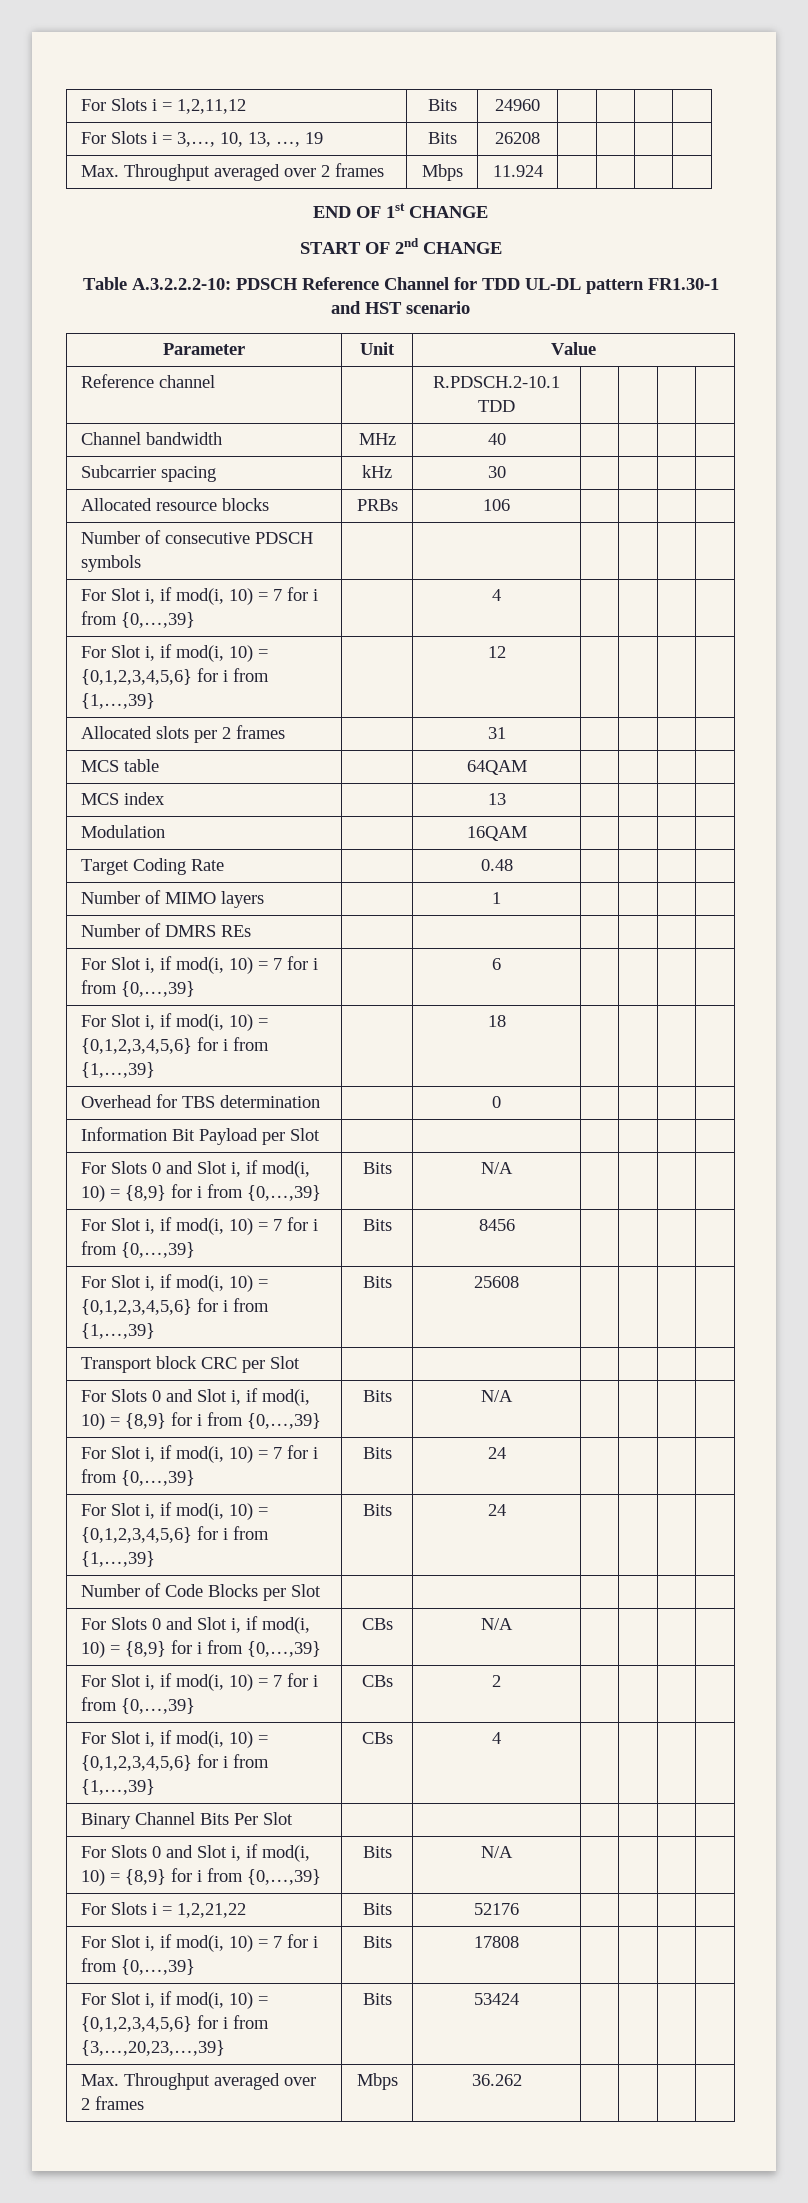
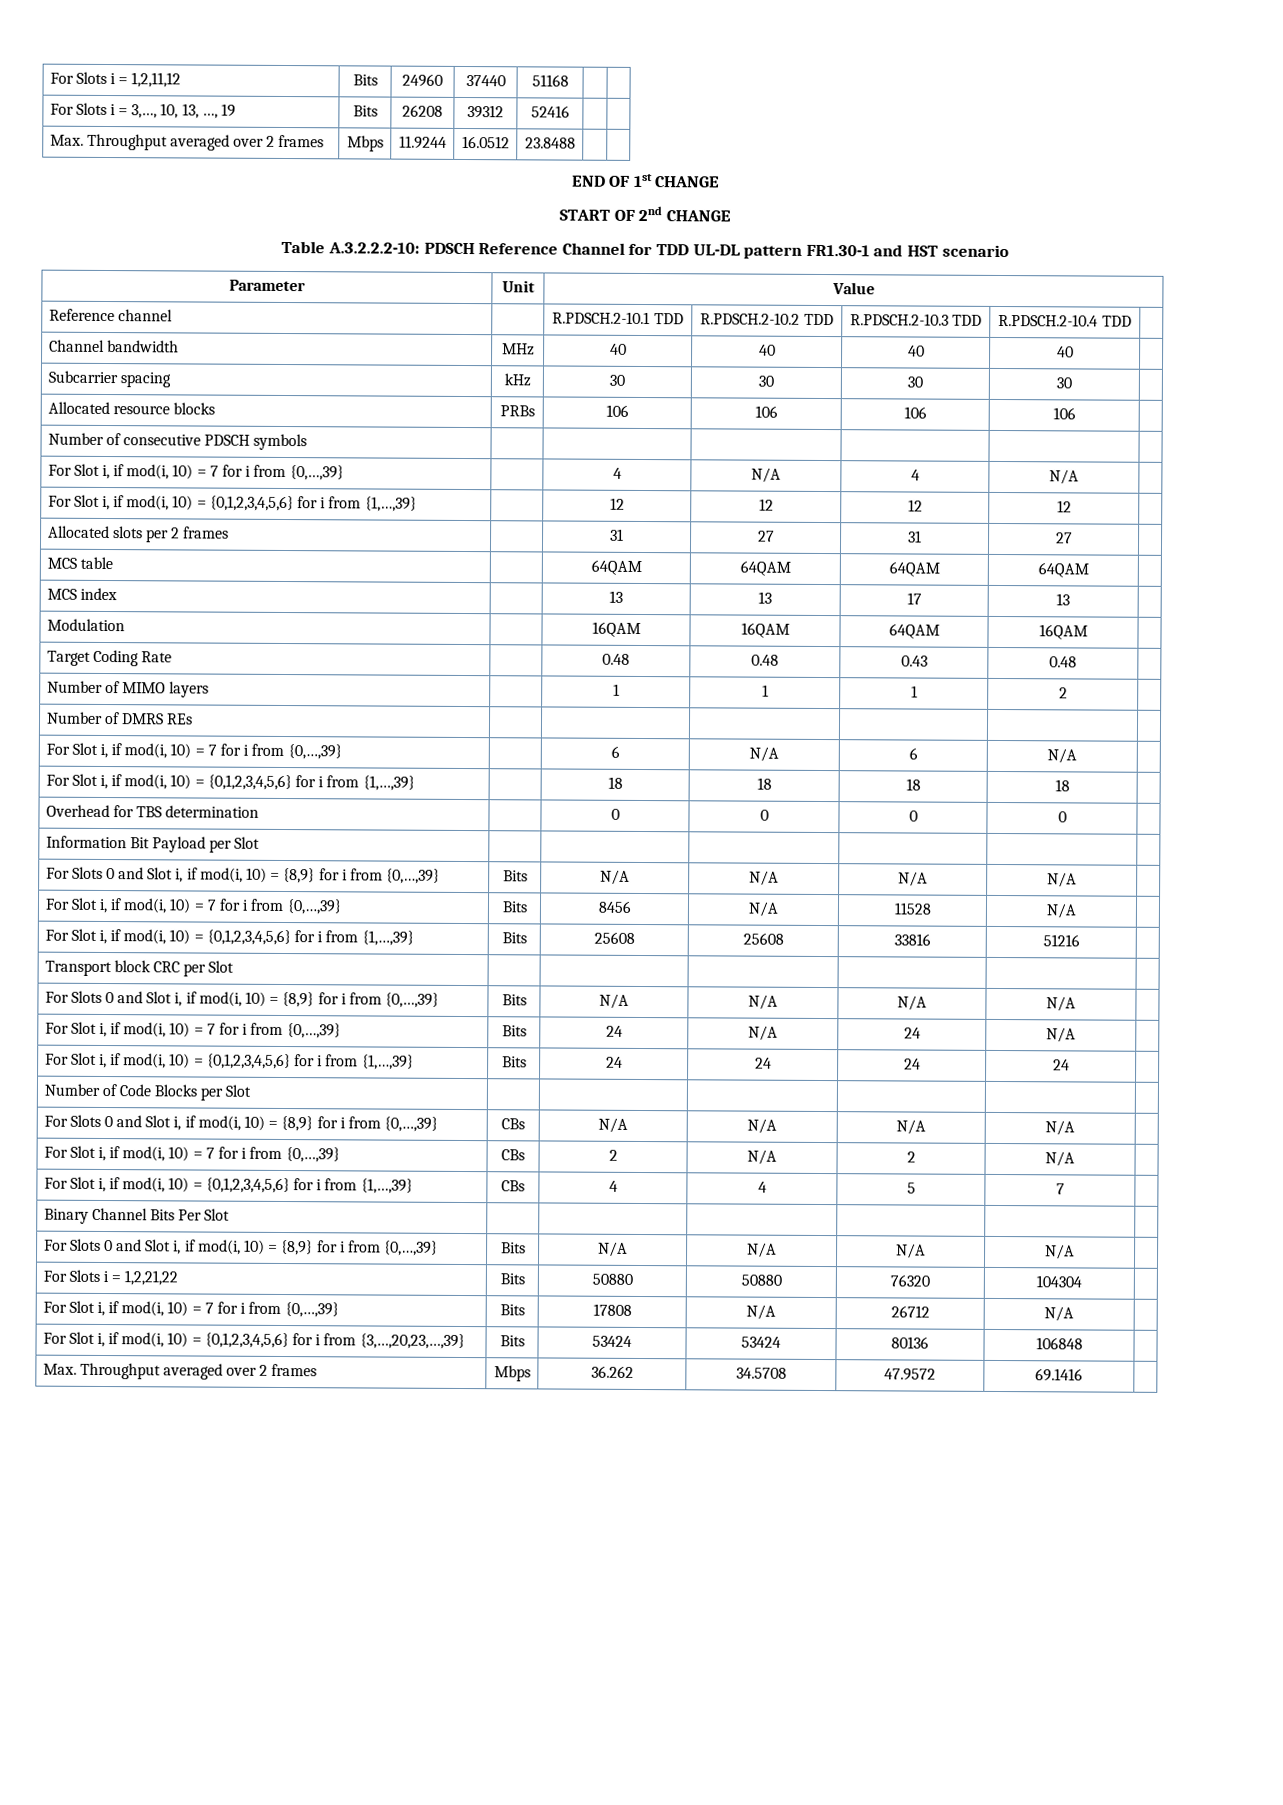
- For Slots i = 1,2,11,12 | Bits | 24960 | | | |
+ For Slots i = 1,2,11,12 | Bits | 24960 | 37440 | 51168 | |
- For Slots i = 3,…, 10, 13, …, 19 | Bits | 26208 | | | |
- Max. Throughput averaged over 2 frames | Mbps | 11.924 | | | |
+ For Slots i = 3,…, 10, 13, …, 19 | Bits | 26208 | 39312 | 52416 | |
+ Max. Throughput averaged over 2 frames | Mbps | 11.9244 | 16.0512 | 23.8488 | |
- Reference channel | | R.PDSCH.2-10.1 TDD | | | |
+ Reference channel | | R.PDSCH.2-10.1 TDD | R.PDSCH.2-10.2 TDD | R.PDSCH.2-10.3 TDD | R.PDSCH.2-10.4 TDD |
- Channel bandwidth | MHz | 40 | | | |
+ Channel bandwidth | MHz | 40 | 40 | 40 | 40 |
- Subcarrier spacing | kHz | 30 | | | |
+ Subcarrier spacing | kHz | 30 | 30 | 30 | 30 |
- Allocated resource blocks | PRBs | 106 | | | |
+ Allocated resource blocks | PRBs | 106 | 106 | 106 | 106 |
- For Slot i, if mod(i, 10) = 7 for i from {0,…,39} | | 4 | | | |
+ For Slot i, if mod(i, 10) = 7 for i from {0,…,39} | | 4 | N/A | 4 | N/A |
- For Slot i, if mod(i, 10) = {0,1,2,3,4,5,6} for i from {1,…,39} | | 12 | | | |
+ For Slot i, if mod(i, 10) = {0,1,2,3,4,5,6} for i from {1,…,39} | | 12 | 12 | 12 | 12 |
- Allocated slots per 2 frames | | 31 | | | |
+ Allocated slots per 2 frames | | 31 | 27 | 31 | 27 |
- MCS table | | 64QAM | | | |
+ MCS table | | 64QAM | 64QAM | 64QAM | 64QAM |
- MCS index | | 13 | | | |
+ MCS index | | 13 | 13 | 17 | 13 |
- Modulation | | 16QAM | | | |
+ Modulation | | 16QAM | 16QAM | 64QAM | 16QAM |
- Target Coding Rate | | 0.48 | | | |
+ Target Coding Rate | | 0.48 | 0.48 | 0.43 | 0.48 |
- Number of MIMO layers | | 1 | | | |
+ Number of MIMO layers | | 1 | 1 | 1 | 2 |
- For Slot i, if mod(i, 10) = 7 for i from {0,…,39} | | 6 | | | |
+ For Slot i, if mod(i, 10) = 7 for i from {0,…,39} | | 6 | N/A | 6 | N/A |
- For Slot i, if mod(i, 10) = {0,1,2,3,4,5,6} for i from {1,…,39} | | 18 | | | |
+ For Slot i, if mod(i, 10) = {0,1,2,3,4,5,6} for i from {1,…,39} | | 18 | 18 | 18 | 18 |
- Overhead for TBS determination | | 0 | | | |
+ Overhead for TBS determination | | 0 | 0 | 0 | 0 |
  Information Bit Payload per Slot | | | | | |
- For Slots 0 and Slot i, if mod(i, 10) = {8,9} for i from {0,…,39} | Bits | N/A | | | |
+ For Slots 0 and Slot i, if mod(i, 10) = {8,9} for i from {0,…,39} | Bits | N/A | N/A | N/A | N/A |
- For Slot i, if mod(i, 10) = 7 for i from {0,…,39} | Bits | 8456 | | | |
+ For Slot i, if mod(i, 10) = 7 for i from {0,…,39} | Bits | 8456 | N/A | 11528 | N/A |
- For Slot i, if mod(i, 10) = {0,1,2,3,4,5,6} for i from {1,…,39} | Bits | 25608 | | | |
+ For Slot i, if mod(i, 10) = {0,1,2,3,4,5,6} for i from {1,…,39} | Bits | 25608 | 25608 | 33816 | 51216 |
  Transport block CRC per Slot | | | | | |
- For Slots 0 and Slot i, if mod(i, 10) = {8,9} for i from {0,…,39} | Bits | N/A | | | |
+ For Slots 0 and Slot i, if mod(i, 10) = {8,9} for i from {0,…,39} | Bits | N/A | N/A | N/A | N/A |
- For Slot i, if mod(i, 10) = 7 for i from {0,…,39} | Bits | 24 | | | |
+ For Slot i, if mod(i, 10) = 7 for i from {0,…,39} | Bits | 24 | N/A | 24 | N/A |
- For Slot i, if mod(i, 10) = {0,1,2,3,4,5,6} for i from {1,…,39} | Bits | 24 | | | |
+ For Slot i, if mod(i, 10) = {0,1,2,3,4,5,6} for i from {1,…,39} | Bits | 24 | 24 | 24 | 24 |
- For Slots 0 and Slot i, if mod(i, 10) = {8,9} for i from {0,…,39} | CBs | N/A | | | |
+ For Slots 0 and Slot i, if mod(i, 10) = {8,9} for i from {0,…,39} | CBs | N/A | N/A | N/A | N/A |
- For Slot i, if mod(i, 10) = 7 for i from {0,…,39} | CBs | 2 | | | |
+ For Slot i, if mod(i, 10) = 7 for i from {0,…,39} | CBs | 2 | N/A | 2 | N/A |
- For Slot i, if mod(i, 10) = {0,1,2,3,4,5,6} for i from {1,…,39} | CBs | 4 | | | |
+ For Slot i, if mod(i, 10) = {0,1,2,3,4,5,6} for i from {1,…,39} | CBs | 4 | 4 | 5 | 7 |
  Binary Channel Bits Per Slot | | | | | |
- For Slots 0 and Slot i, if mod(i, 10) = {8,9} for i from {0,…,39} | Bits | N/A | | | |
+ For Slots 0 and Slot i, if mod(i, 10) = {8,9} for i from {0,…,39} | Bits | N/A | N/A | N/A | N/A |
- For Slots i = 1,2,21,22 | Bits | 52176 | | | |
+ For Slots i = 1,2,21,22 | Bits | 50880 | 50880 | 76320 | 104304 |
- For Slot i, if mod(i, 10) = 7 for i from {0,…,39} | Bits | 17808 | | | |
+ For Slot i, if mod(i, 10) = 7 for i from {0,…,39} | Bits | 17808 | N/A | 26712 | N/A |
- For Slot i, if mod(i, 10) = {0,1,2,3,4,5,6} for i from {3,…,20,23,…,39} | Bits | 53424 | | | |
+ For Slot i, if mod(i, 10) = {0,1,2,3,4,5,6} for i from {3,…,20,23,…,39} | Bits | 53424 | 53424 | 80136 | 106848 |
- Max. Throughput averaged over 2 frames | Mbps | 36.262 | | | |
+ Max. Throughput averaged over 2 frames | Mbps | 36.262 | 34.5708 | 47.9572 | 69.1416 |

